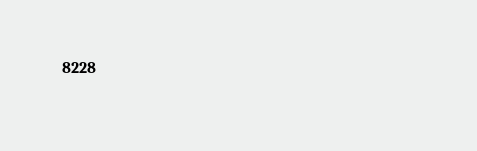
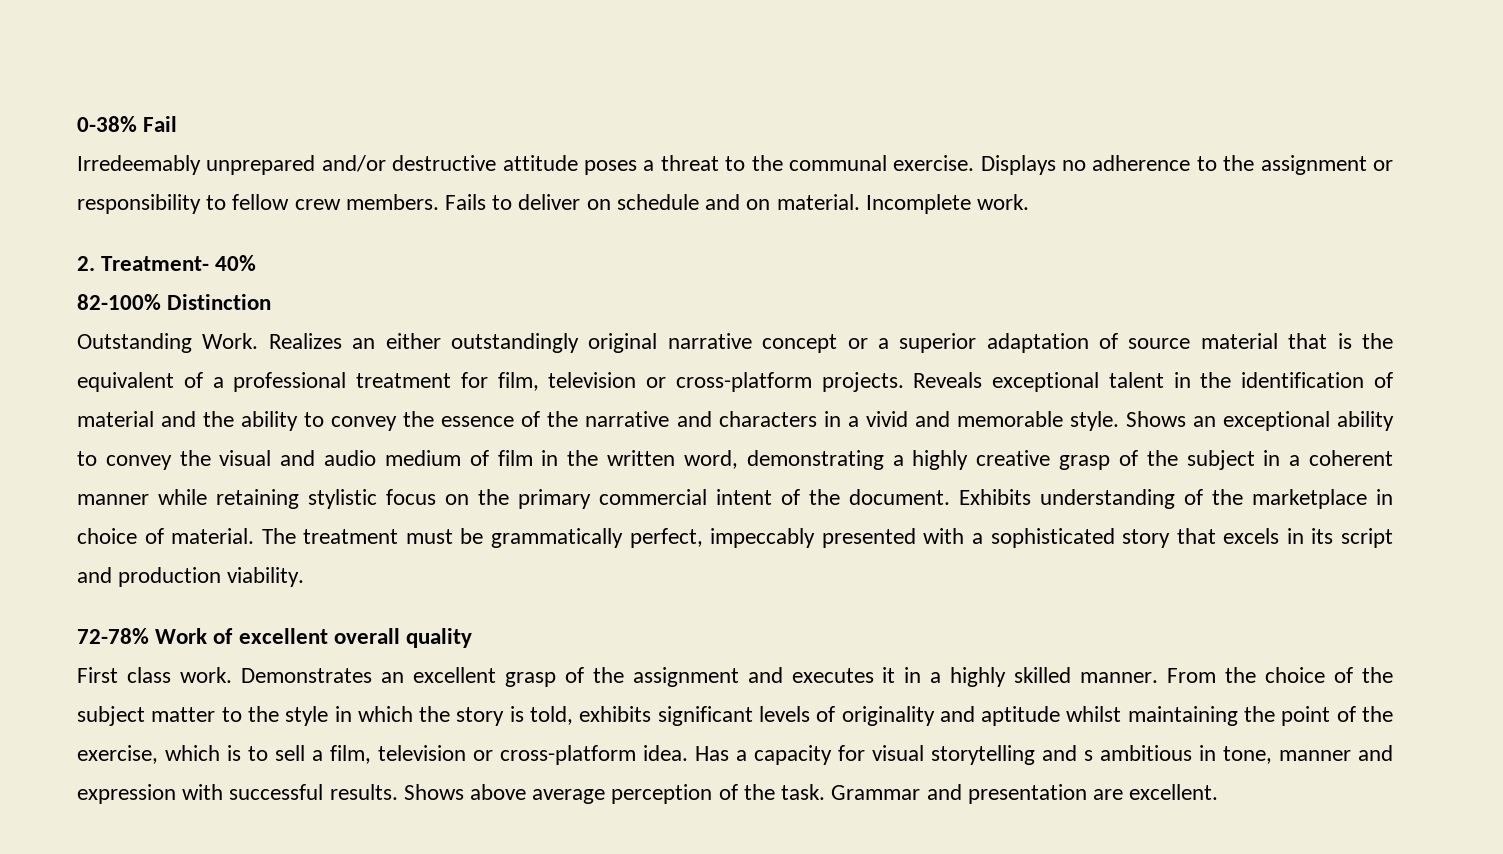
- 8228
+ 0-38% Fail
+ Irredeemably unprepared and/or destructive attitude poses a threat to the communal exercise. Displays no adherence to the assignment or responsibility to fellow crew members. Fails to deliver on schedule and on material. Incomplete work.
+ 2. Treatment- 40%
+ 82-100% Distinction
+ Outstanding Work. Realizes an either outstandingly original narrative concept or a superior adaptation of source material that is the equivalent of a professional treatment for film, television or cross-platform projects. Reveals exceptional talent in the identification of material and the ability to convey the essence of the narrative and characters in a vivid and memorable style. Shows an exceptional ability to convey the visual and audio medium of film in the written word, demonstrating a highly creative grasp of the subject in a coherent manner while retaining stylistic focus on the primary commercial intent of the document. Exhibits understanding of the marketplace in choice of material. The treatment must be grammatically perfect, impeccably presented with a sophisticated story that excels in its script and production viability.
+ 72-78% Work of excellent overall quality
+ First class work. Demonstrates an excellent grasp of the assignment and executes it in a highly skilled manner. From the choice of the subject matter to the style in which the story is told, exhibits significant levels of originality and aptitude whilst maintaining the point of the exercise, which is to sell a film, television or cross-platform idea. Has a capacity for visual storytelling and s ambitious in tone, manner and expression with successful results. Shows above average perception of the task. Grammar and presentation are excellent.

